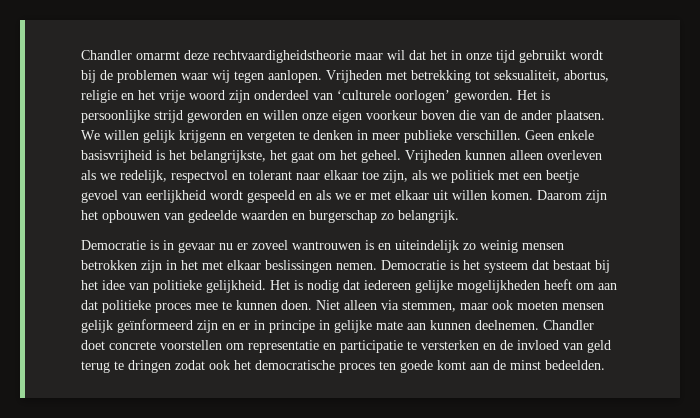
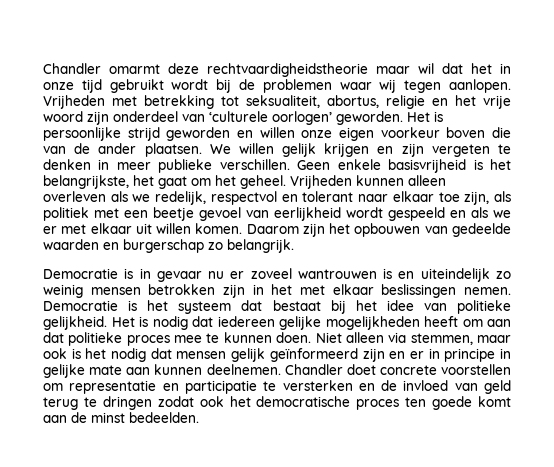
- We willen gelijk krijgenn en vergeten te denken in meer publieke verschillen.
+ We willen gelijk krijgen en zijn vergeten te denken in meer publieke verschillen.
- Vrijheden kunnen alleen overleven als we redelijk, respectvol en tolerant naar elkaar toe zijn, als we politiek met een beetje gevoel van eerlijkheid wordt gespeeld en als we er met elkaar uit willen komen.
+ Vrijheden kunnen alleen overleven als we redelijk, respectvol en tolerant naar elkaar toe zijn, als politiek met een beetje gevoel van eerlijkheid wordt gespeeld en als we er met elkaar uit willen komen.
- Niet alleen via stemmen, maar ook moeten mensen gelijk geïnformeerd zijn en er in principe in gelijke mate aan kunnen deelnemen.
+ Niet alleen via stemmen, maar ook is het nodig dat mensen gelijk geïnformeerd zijn en er in principe in gelijke mate aan kunnen deelnemen.

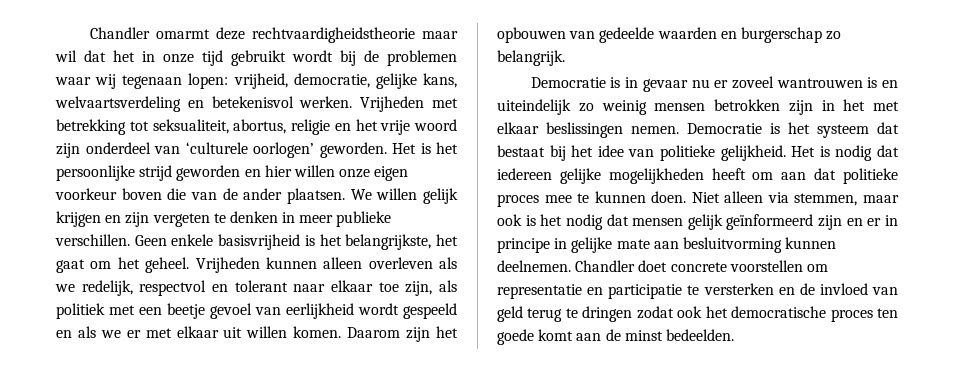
- Chandler omarmt deze rechtvaardigheidstheorie maar wil dat het in onze tijd gebruikt wordt bij de problemen waar wij tegen aanlopen.
+ Chandler omarmt deze rechtvaardigheidstheorie maar wil dat het in onze tijd gebruikt wordt bij de problemen waar wij tegenaan lopen: vrijheid, democratie, gelijke kans, welvaartsverdeling en betekenisvol werken.
- Het is persoonlijke strijd geworden en willen onze eigen voorkeur boven die van de ander plaatsen.
+ Het is het persoonlijke strijd geworden en hier willen onze eigen voorkeur boven die van de ander plaatsen.
- Niet alleen via stemmen, maar ook is het nodig dat mensen gelijk geïnformeerd zijn en er in principe in gelijke mate aan kunnen deelnemen.
+ Niet alleen via stemmen, maar ook is het nodig dat mensen gelijk geïnformeerd zijn en er in principe in gelijke mate aan besluitvorming kunnen deelnemen.

